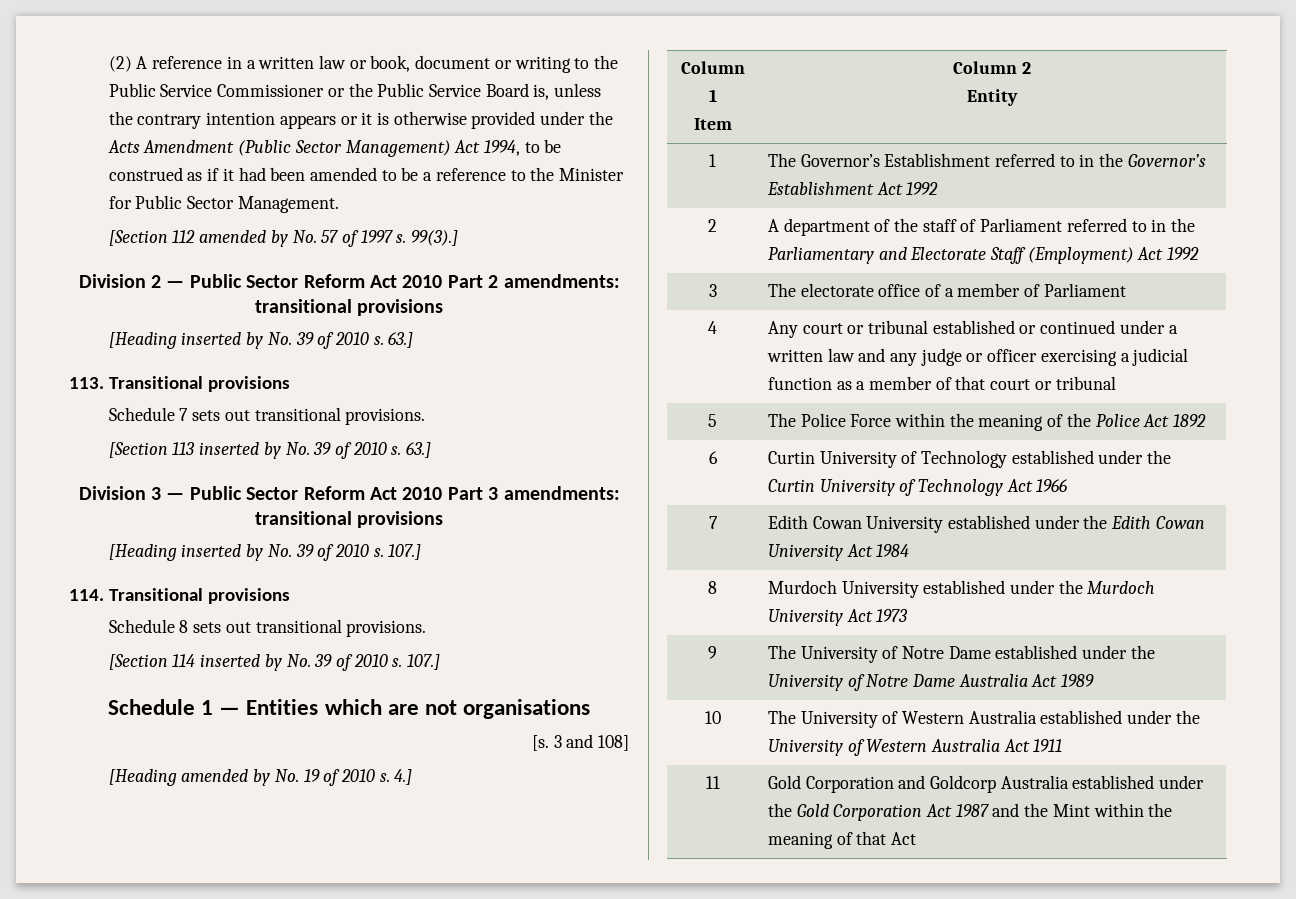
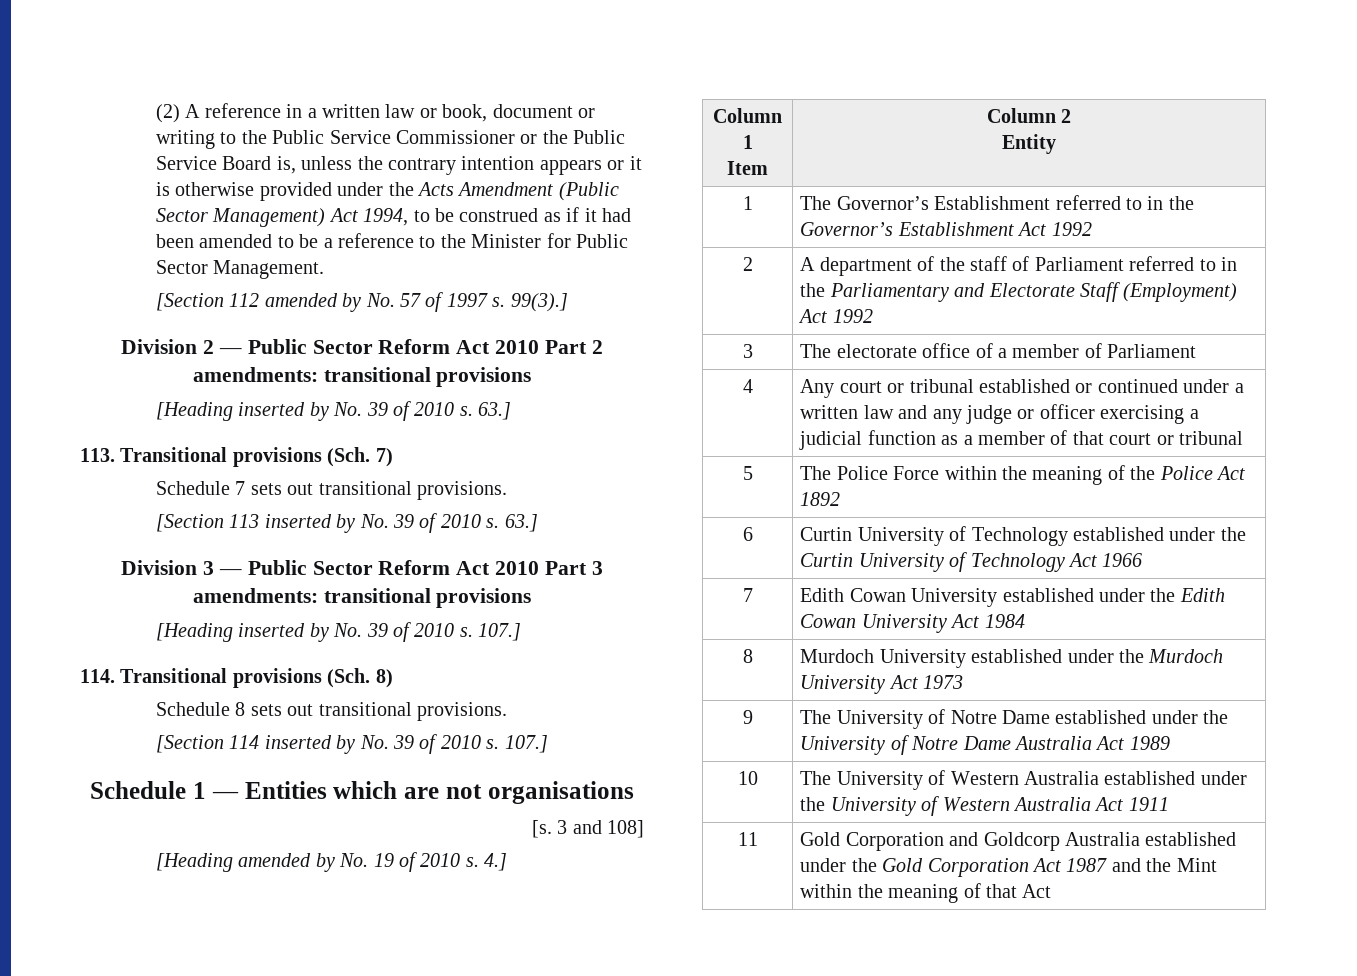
- 113. Transitional provisions
+ 113. Transitional provisions (Sch. 7)
- 114. Transitional provisions
+ 114. Transitional provisions (Sch. 8)

